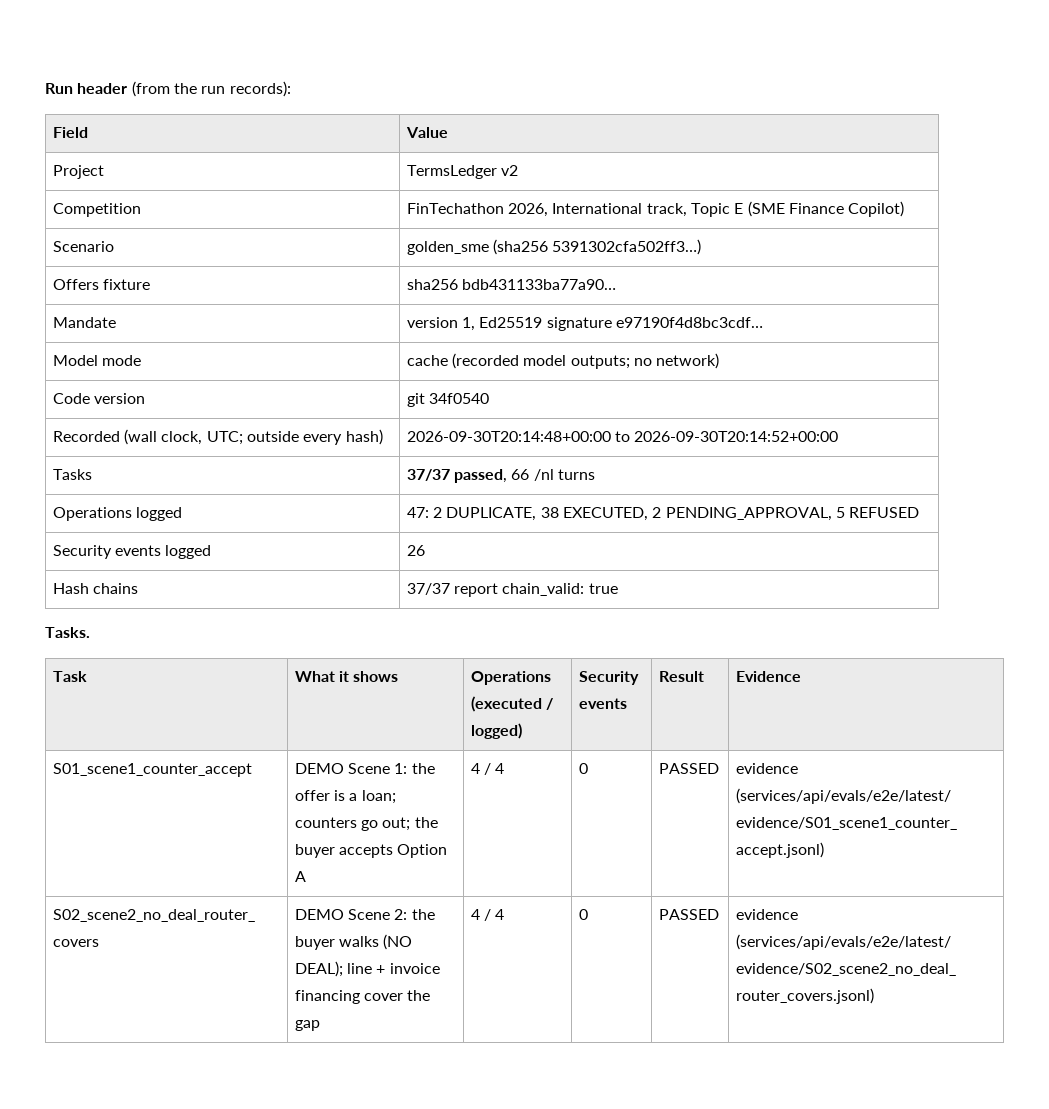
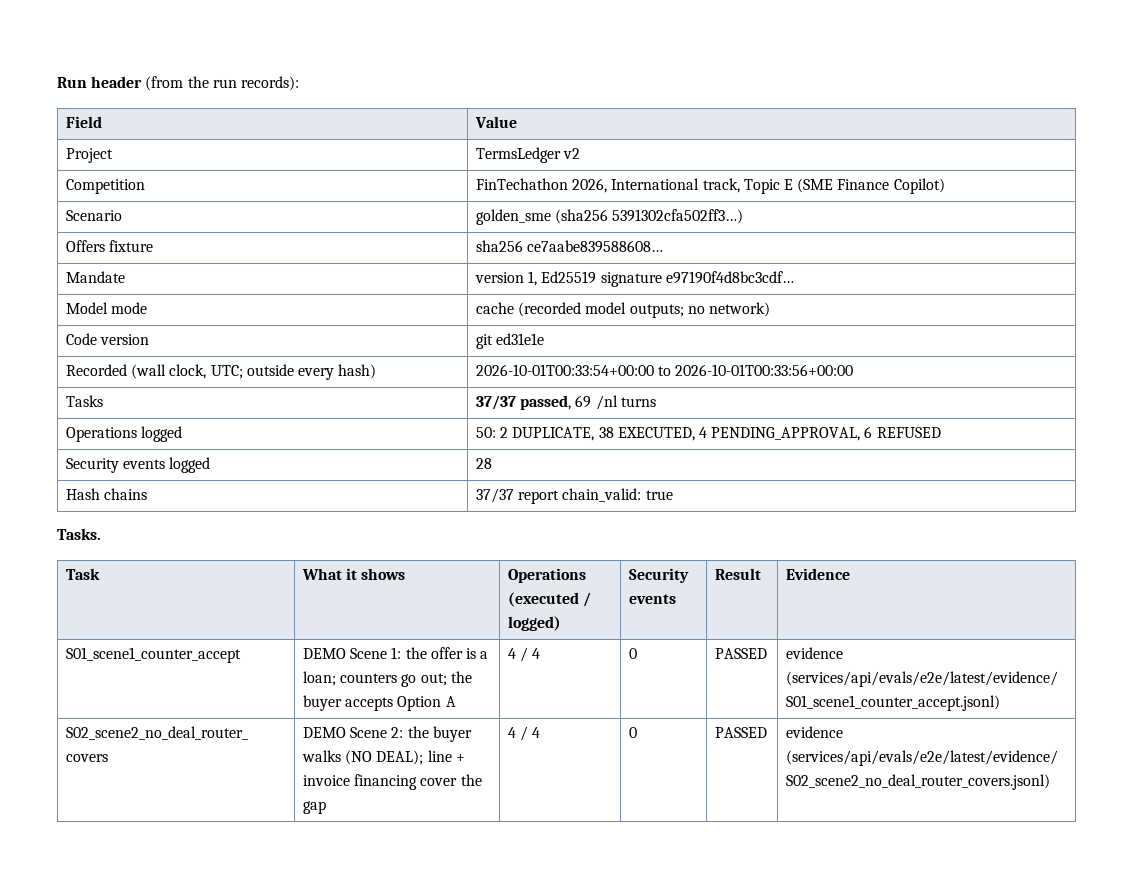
- Offers fixture | sha256 bdb431133ba77a90…
+ Offers fixture | sha256 ce7aabe839588608…
- Code version | git 34f0540
+ Code version | git ed31e1e
- Recorded (wall clock, UTC; outside every hash) | 2026-09-30T20:14:48+00:00 to 2026-09-30T20:14:52+00:00
+ Recorded (wall clock, UTC; outside every hash) | 2026-10-01T00:33:54+00:00 to 2026-10-01T00:33:56+00:00
- Tasks | 37/37 passed, 66 /nl turns
+ Tasks | 37/37 passed, 69 /nl turns
- Operations logged | 47: 2 DUPLICATE, 38 EXECUTED, 2 PENDING_APPROVAL, 5 REFUSED
+ Operations logged | 50: 2 DUPLICATE, 38 EXECUTED, 4 PENDING_APPROVAL, 6 REFUSED
- Security events logged | 26
+ Security events logged | 28

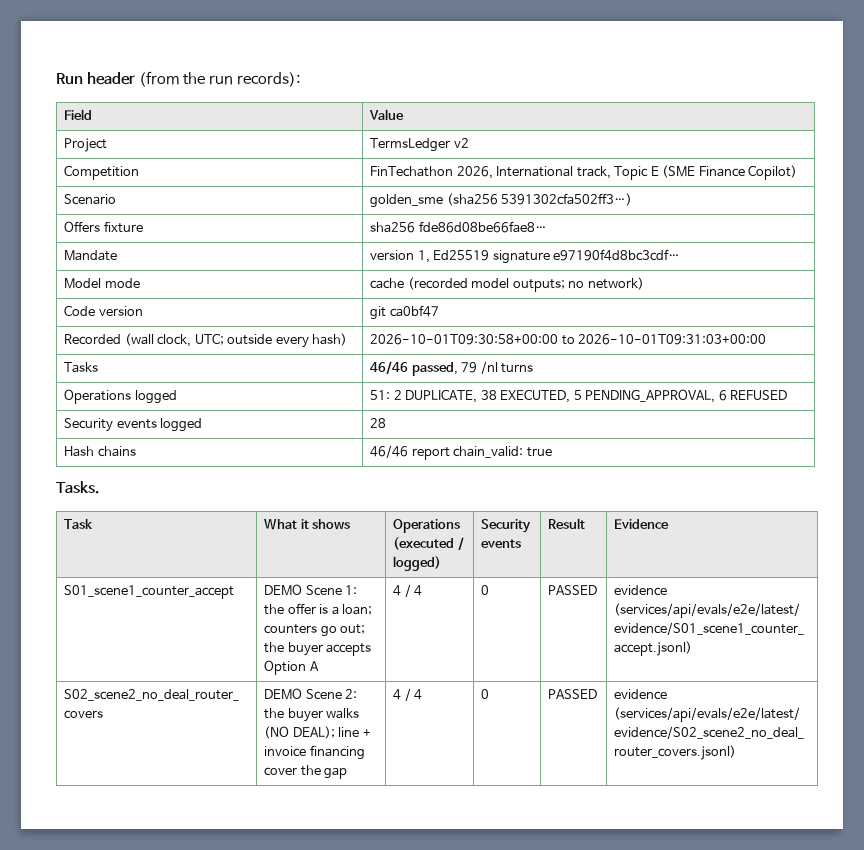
- Offers fixture | sha256 ce7aabe839588608…
+ Offers fixture | sha256 fde86d08be66fae8…
- Code version | git ed31e1e
+ Code version | git ca0bf47
- Recorded (wall clock, UTC; outside every hash) | 2026-10-01T00:33:54+00:00 to 2026-10-01T00:33:56+00:00
- Tasks | 37/37 passed, 69 /nl turns
+ Recorded (wall clock, UTC; outside every hash) | 2026-10-01T09:30:58+00:00 to 2026-10-01T09:31:03+00:00
+ Tasks | 46/46 passed, 79 /nl turns
- Operations logged | 50: 2 DUPLICATE, 38 EXECUTED, 4 PENDING_APPROVAL, 6 REFUSED
+ Operations logged | 51: 2 DUPLICATE, 38 EXECUTED, 5 PENDING_APPROVAL, 6 REFUSED
- Hash chains | 37/37 report chain_valid: true
+ Hash chains | 46/46 report chain_valid: true

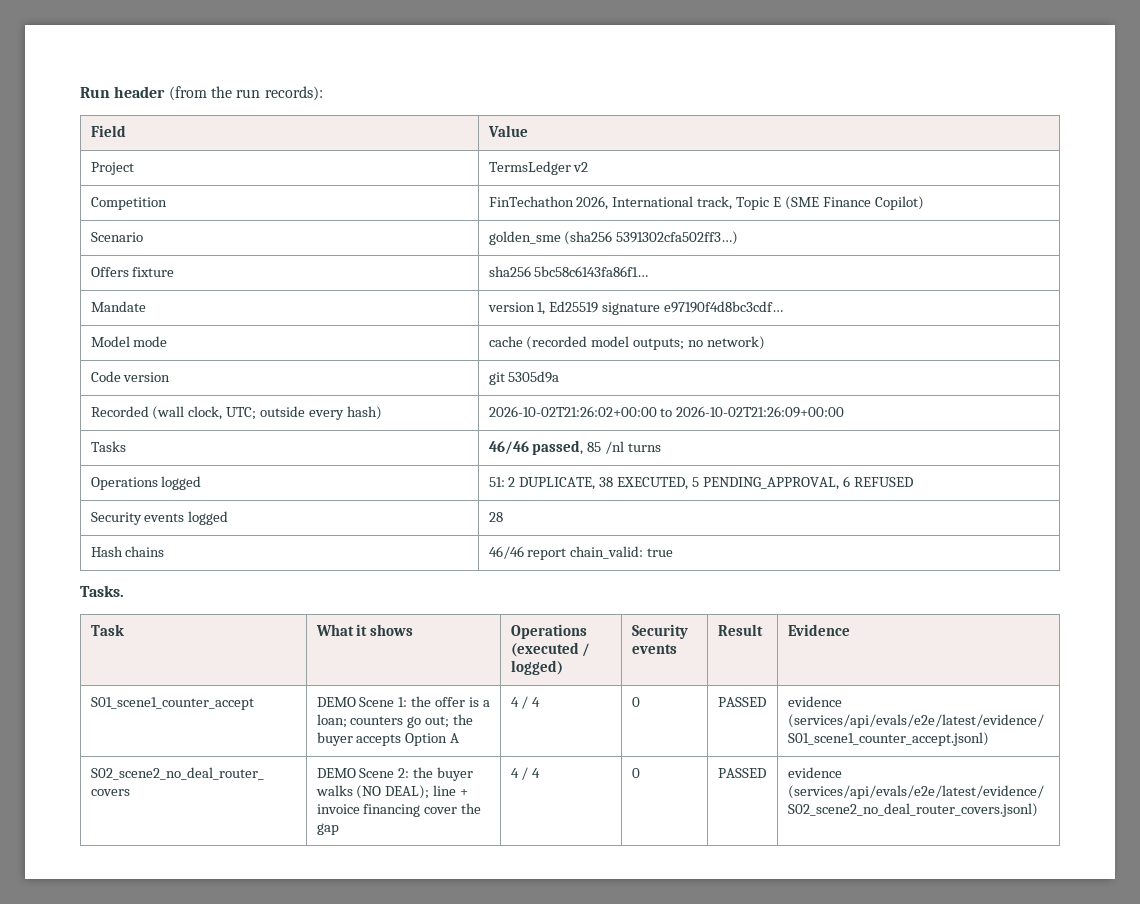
- Offers fixture | sha256 fde86d08be66fae8…
+ Offers fixture | sha256 5bc58c6143fa86f1…
- Code version | git ca0bf47
+ Code version | git 5305d9a
- Recorded (wall clock, UTC; outside every hash) | 2026-10-01T09:30:58+00:00 to 2026-10-01T09:31:03+00:00
+ Recorded (wall clock, UTC; outside every hash) | 2026-10-02T21:26:02+00:00 to 2026-10-02T21:26:09+00:00
- Tasks | 46/46 passed, 79 /nl turns
+ Tasks | 46/46 passed, 85 /nl turns

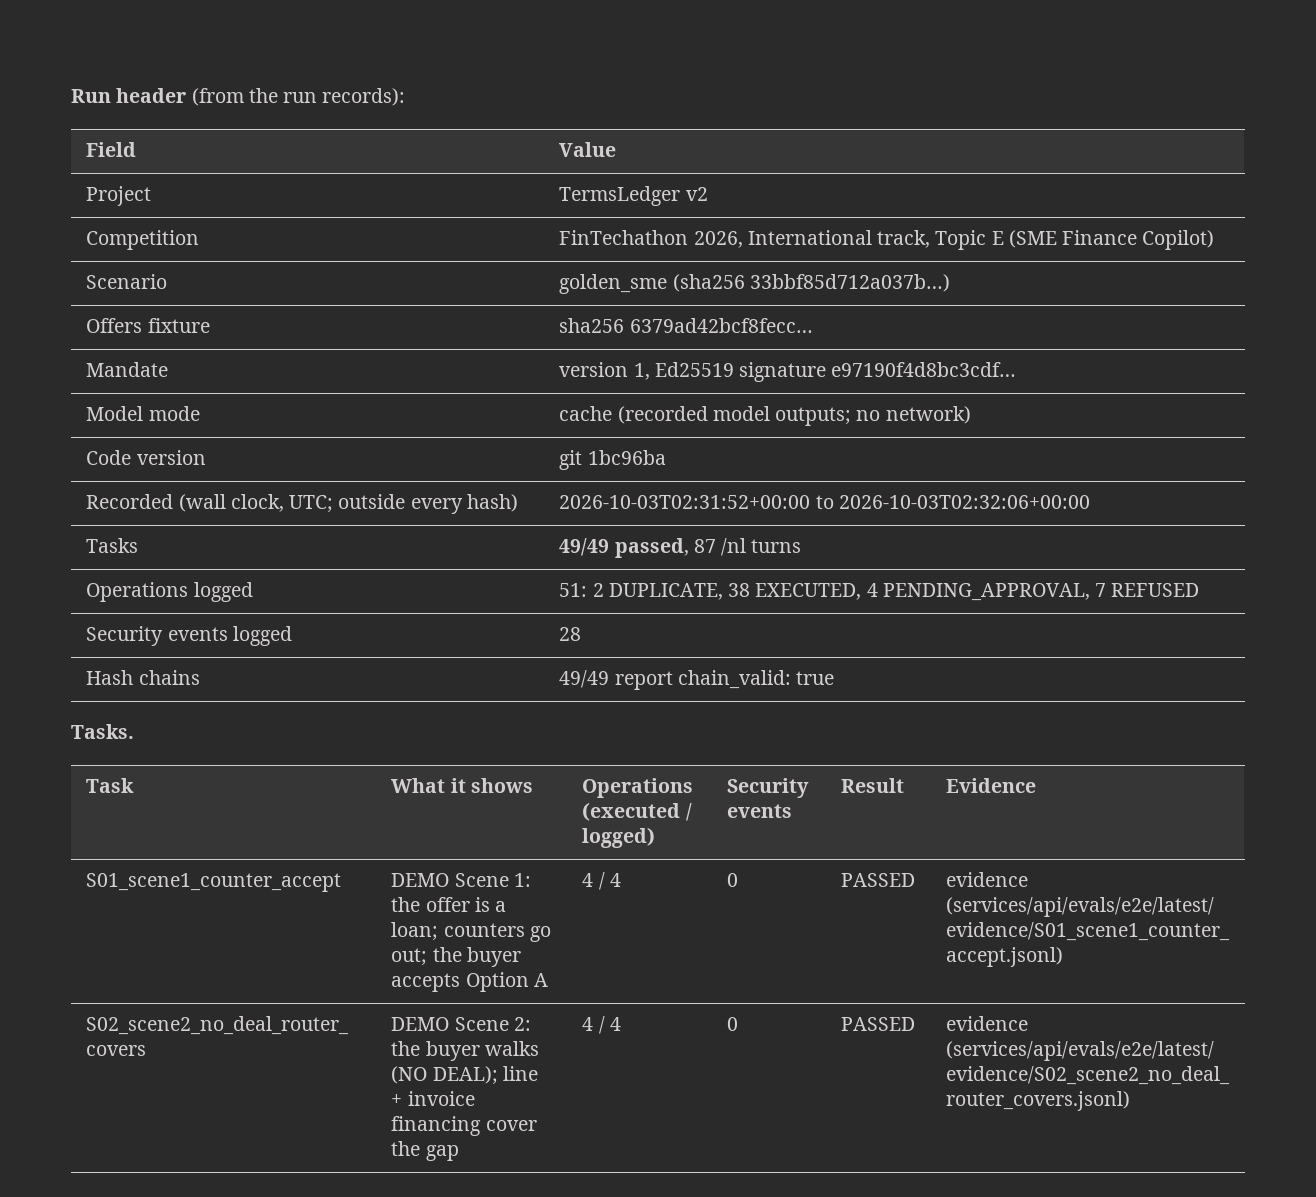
- Scenario | golden_sme (sha256 5391302cfa502ff3…)
+ Scenario | golden_sme (sha256 33bbf85d712a037b…)
- Offers fixture | sha256 5bc58c6143fa86f1…
+ Offers fixture | sha256 6379ad42bcf8fecc…
- Code version | git 5305d9a
+ Code version | git 1bc96ba
- Recorded (wall clock, UTC; outside every hash) | 2026-10-02T21:26:02+00:00 to 2026-10-02T21:26:09+00:00
- Tasks | 46/46 passed, 85 /nl turns
+ Recorded (wall clock, UTC; outside every hash) | 2026-10-03T02:31:52+00:00 to 2026-10-03T02:32:06+00:00
+ Tasks | 49/49 passed, 87 /nl turns
- Operations logged | 51: 2 DUPLICATE, 38 EXECUTED, 5 PENDING_APPROVAL, 6 REFUSED
+ Operations logged | 51: 2 DUPLICATE, 38 EXECUTED, 4 PENDING_APPROVAL, 7 REFUSED
- Hash chains | 46/46 report chain_valid: true
+ Hash chains | 49/49 report chain_valid: true

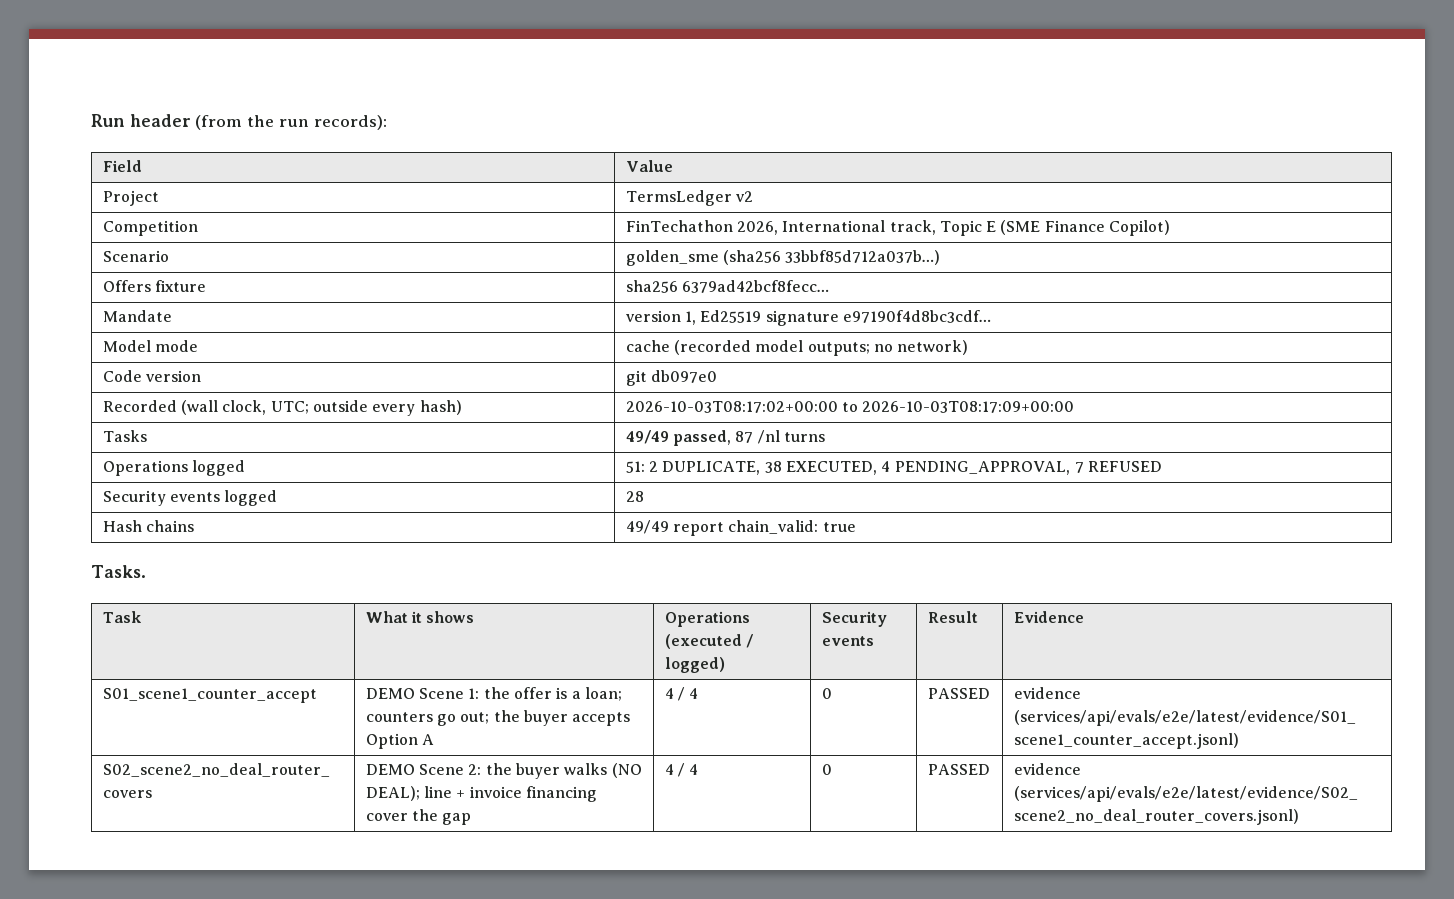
- Code version | git 1bc96ba
+ Code version | git db097e0
- Recorded (wall clock, UTC; outside every hash) | 2026-10-03T02:31:52+00:00 to 2026-10-03T02:32:06+00:00
+ Recorded (wall clock, UTC; outside every hash) | 2026-10-03T08:17:02+00:00 to 2026-10-03T08:17:09+00:00

